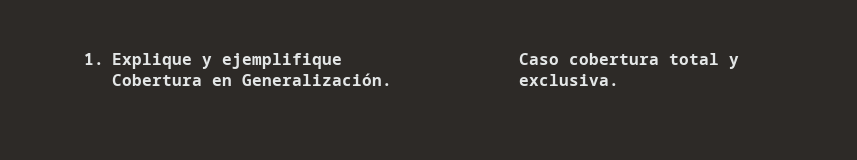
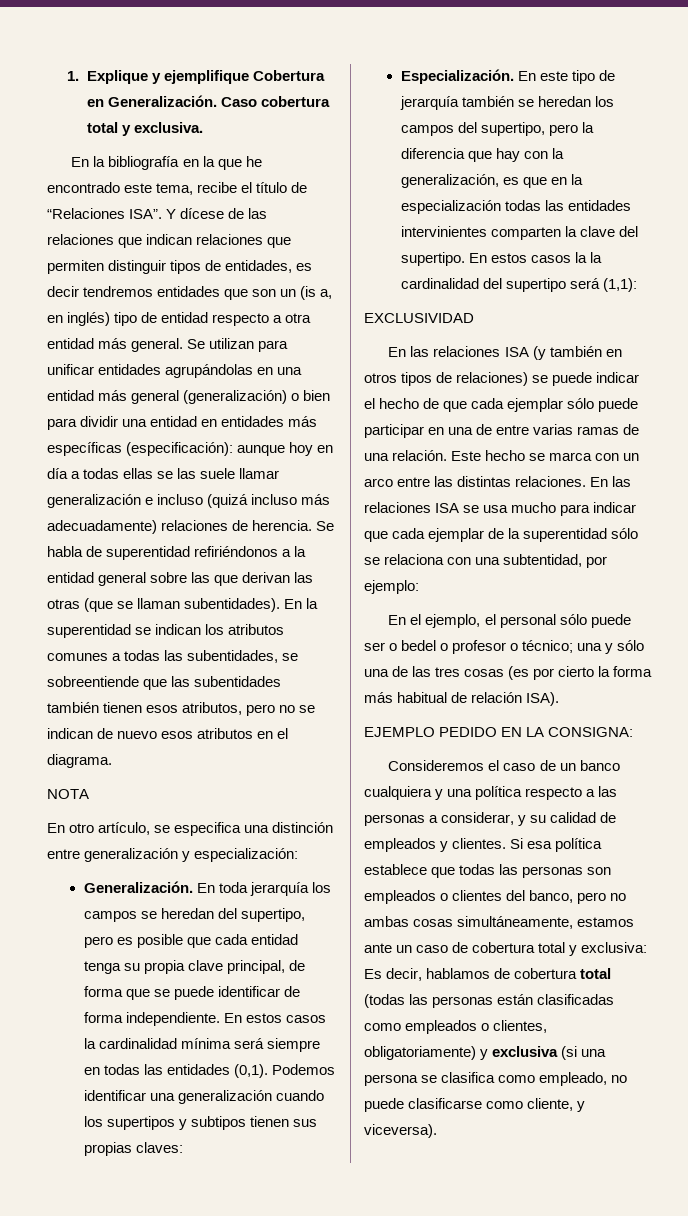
+ En la bibliografía en la que he encontrado este tema, recibe el título de “Relaciones ISA”. Y dícese de las relaciones que indican relaciones que permiten distinguir tipos de entidades, es decir tendremos entidades que son un (is a, en inglés) tipo de entidad respecto a otra entidad más general. Se utilizan para unificar entidades agrupándolas en una entidad más general (generalización) o bien para dividir una entidad en entidades más específicas (especificación): aunque hoy en día a todas ellas se las suele llamar generalización e incluso (quizá incluso más adecuadamente) relaciones de herencia. Se habla de superentidad refiriéndonos a la entidad general sobre las que derivan las otras (que se llaman subentidades). En la superentidad se indican los atributos comunes a todas las subentidades, se sobreentiende que las subentidades también tienen esos atributos, pero no se indican de nuevo esos atributos en el diagrama.
+ NOTA
+ En otro artículo, se especifica una distinción entre generalización y especialización:
+ Generalización. En toda jerarquía los campos se heredan del supertipo, pero es posible que cada entidad tenga su propia clave principal, de forma que se puede identificar de forma independiente. En estos casos la cardinalidad mínima será siempre en todas las entidades (0,1). Podemos identificar una generalización cuando los supertipos y subtipos tienen sus propias claves:
+ Especialización. En este tipo de jerarquía también se heredan los campos del supertipo, pero la diferencia que hay con la generalización, es que en la especialización todas las entidades intervinientes comparten la clave del supertipo. En estos casos la la cardinalidad del supertipo será (1,1):
+ EXCLUSIVIDAD
+ En las relaciones ISA (y también en otros tipos de relaciones) se puede indicar el hecho de que cada ejemplar sólo puede participar en una de entre varias ramas de una relación. Este hecho se marca con un arco entre las distintas relaciones. En las relaciones ISA se usa mucho para indicar que cada ejemplar de la superentidad sólo se relaciona con una subtentidad, por ejemplo:
+ En el ejemplo, el personal sólo puede ser o bedel o profesor o técnico; una y sólo una de las tres cosas (es por cierto la forma más habitual de relación ISA).
+ EJEMPLO PEDIDO EN LA CONSIGNA:
+ Consideremos el caso de un banco cualquiera y una política respecto a las personas a considerar, y su calidad de empleados y clientes. Si esa política establece que todas las personas son empleados o clientes del banco, pero no ambas cosas simultáneamente, estamos ante un caso de cobertura total y exclusiva: Es decir, hablamos de cobertura total (todas las personas están clasificadas como empleados o clientes, obligatoriamente) y exclusiva (si una persona se clasifica como empleado, no puede clasificarse como cliente, y viceversa).

